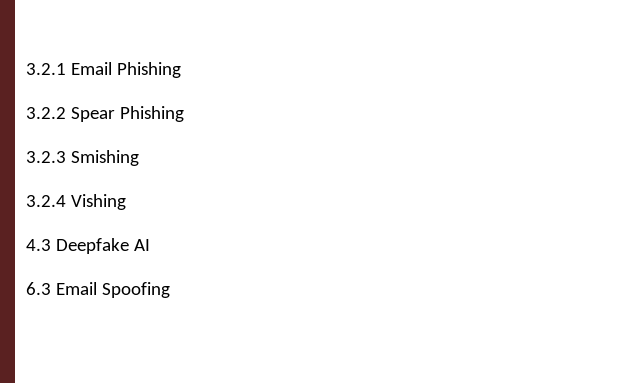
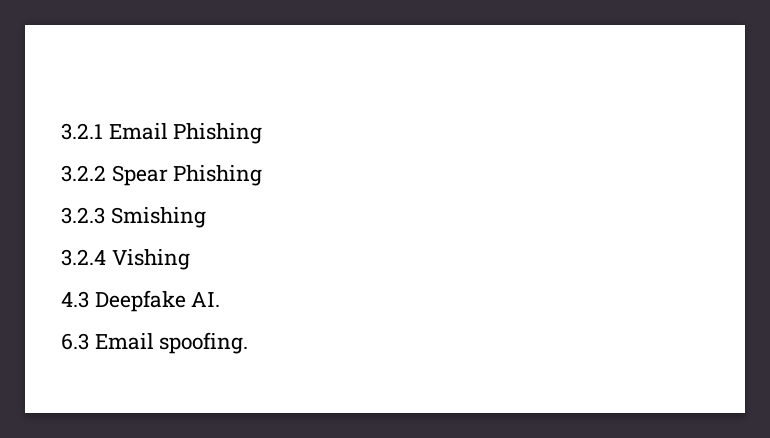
- 4.3 Deepfake AI
+ 4.3 Deepfake AI.
- 6.3 Email Spoofing
+ 6.3 Email spoofing.

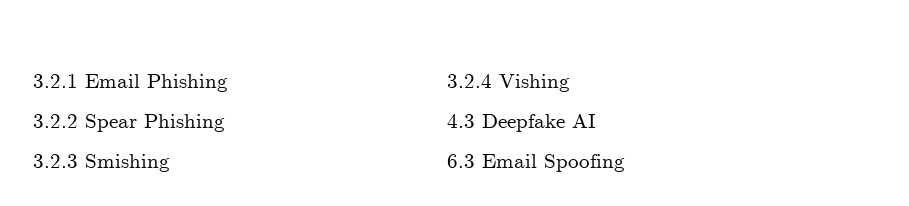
- 4.3 Deepfake AI.
+ 4.3 Deepfake AI
- 6.3 Email spoofing.
+ 6.3 Email Spoofing

